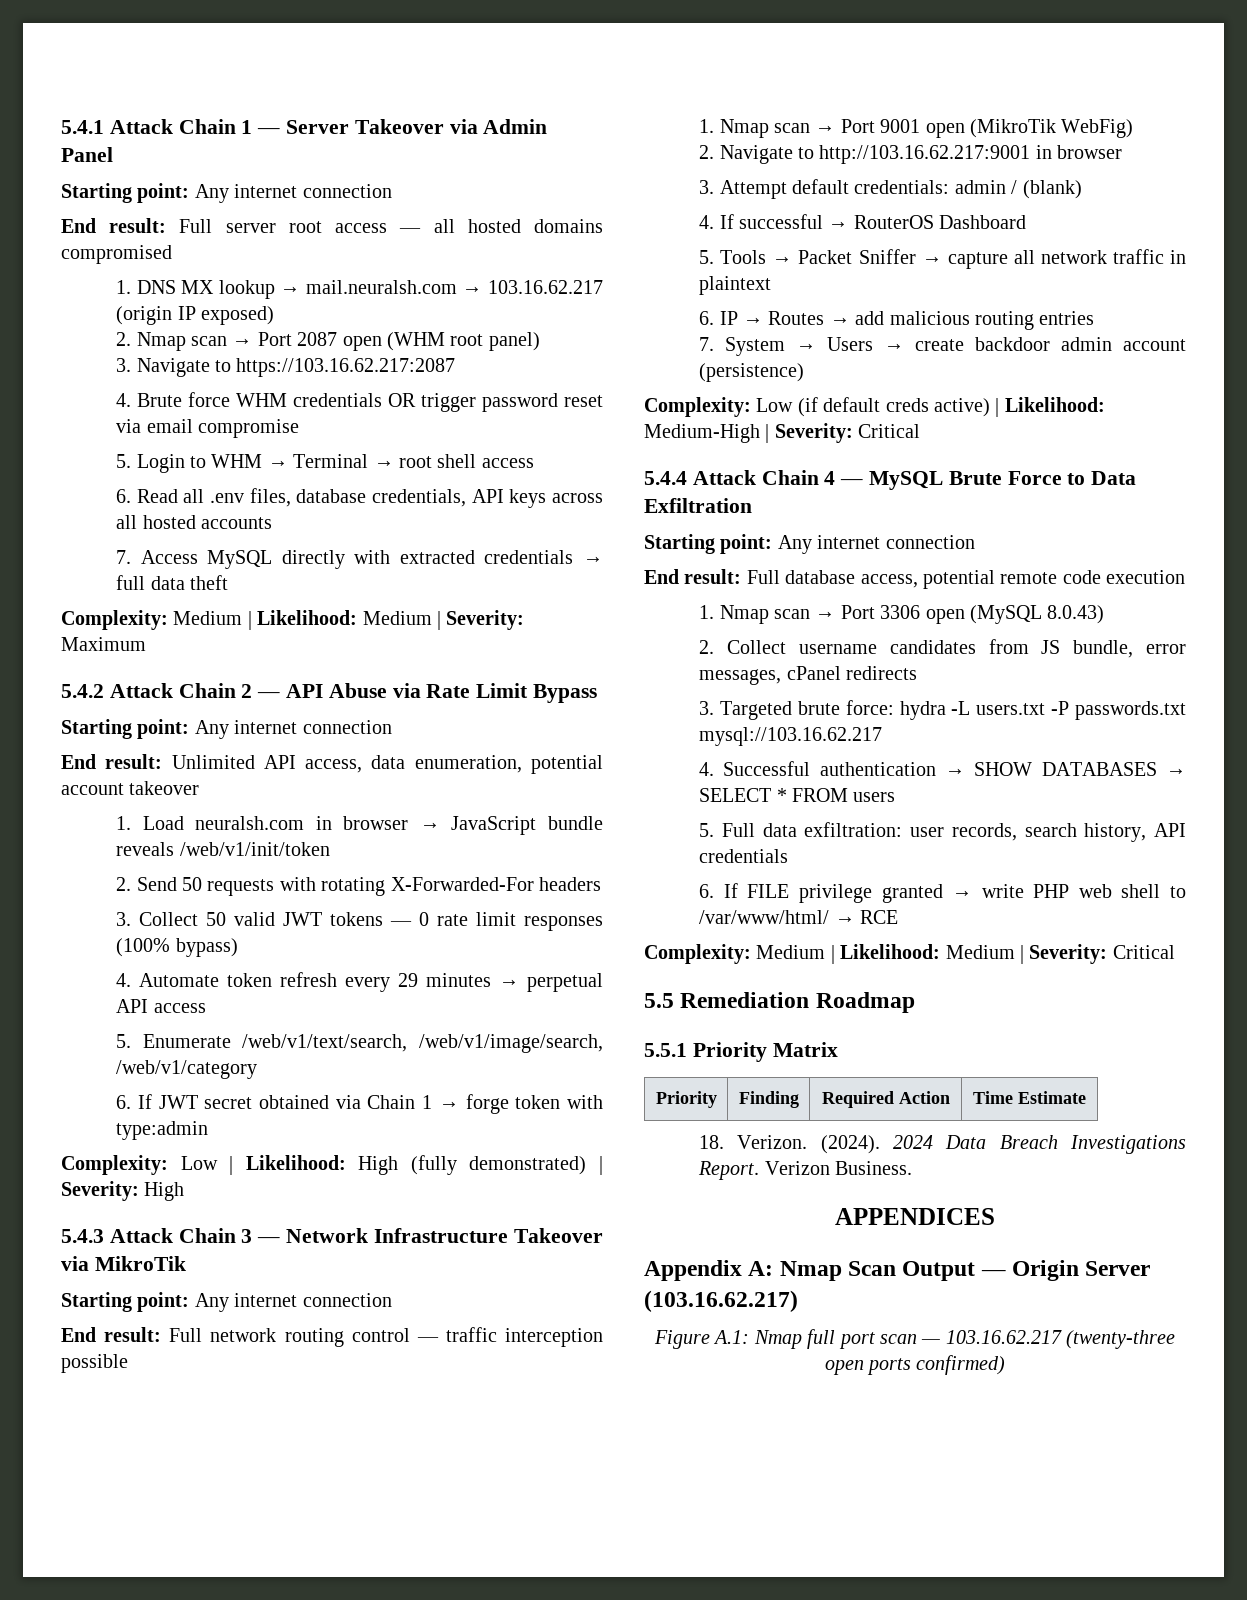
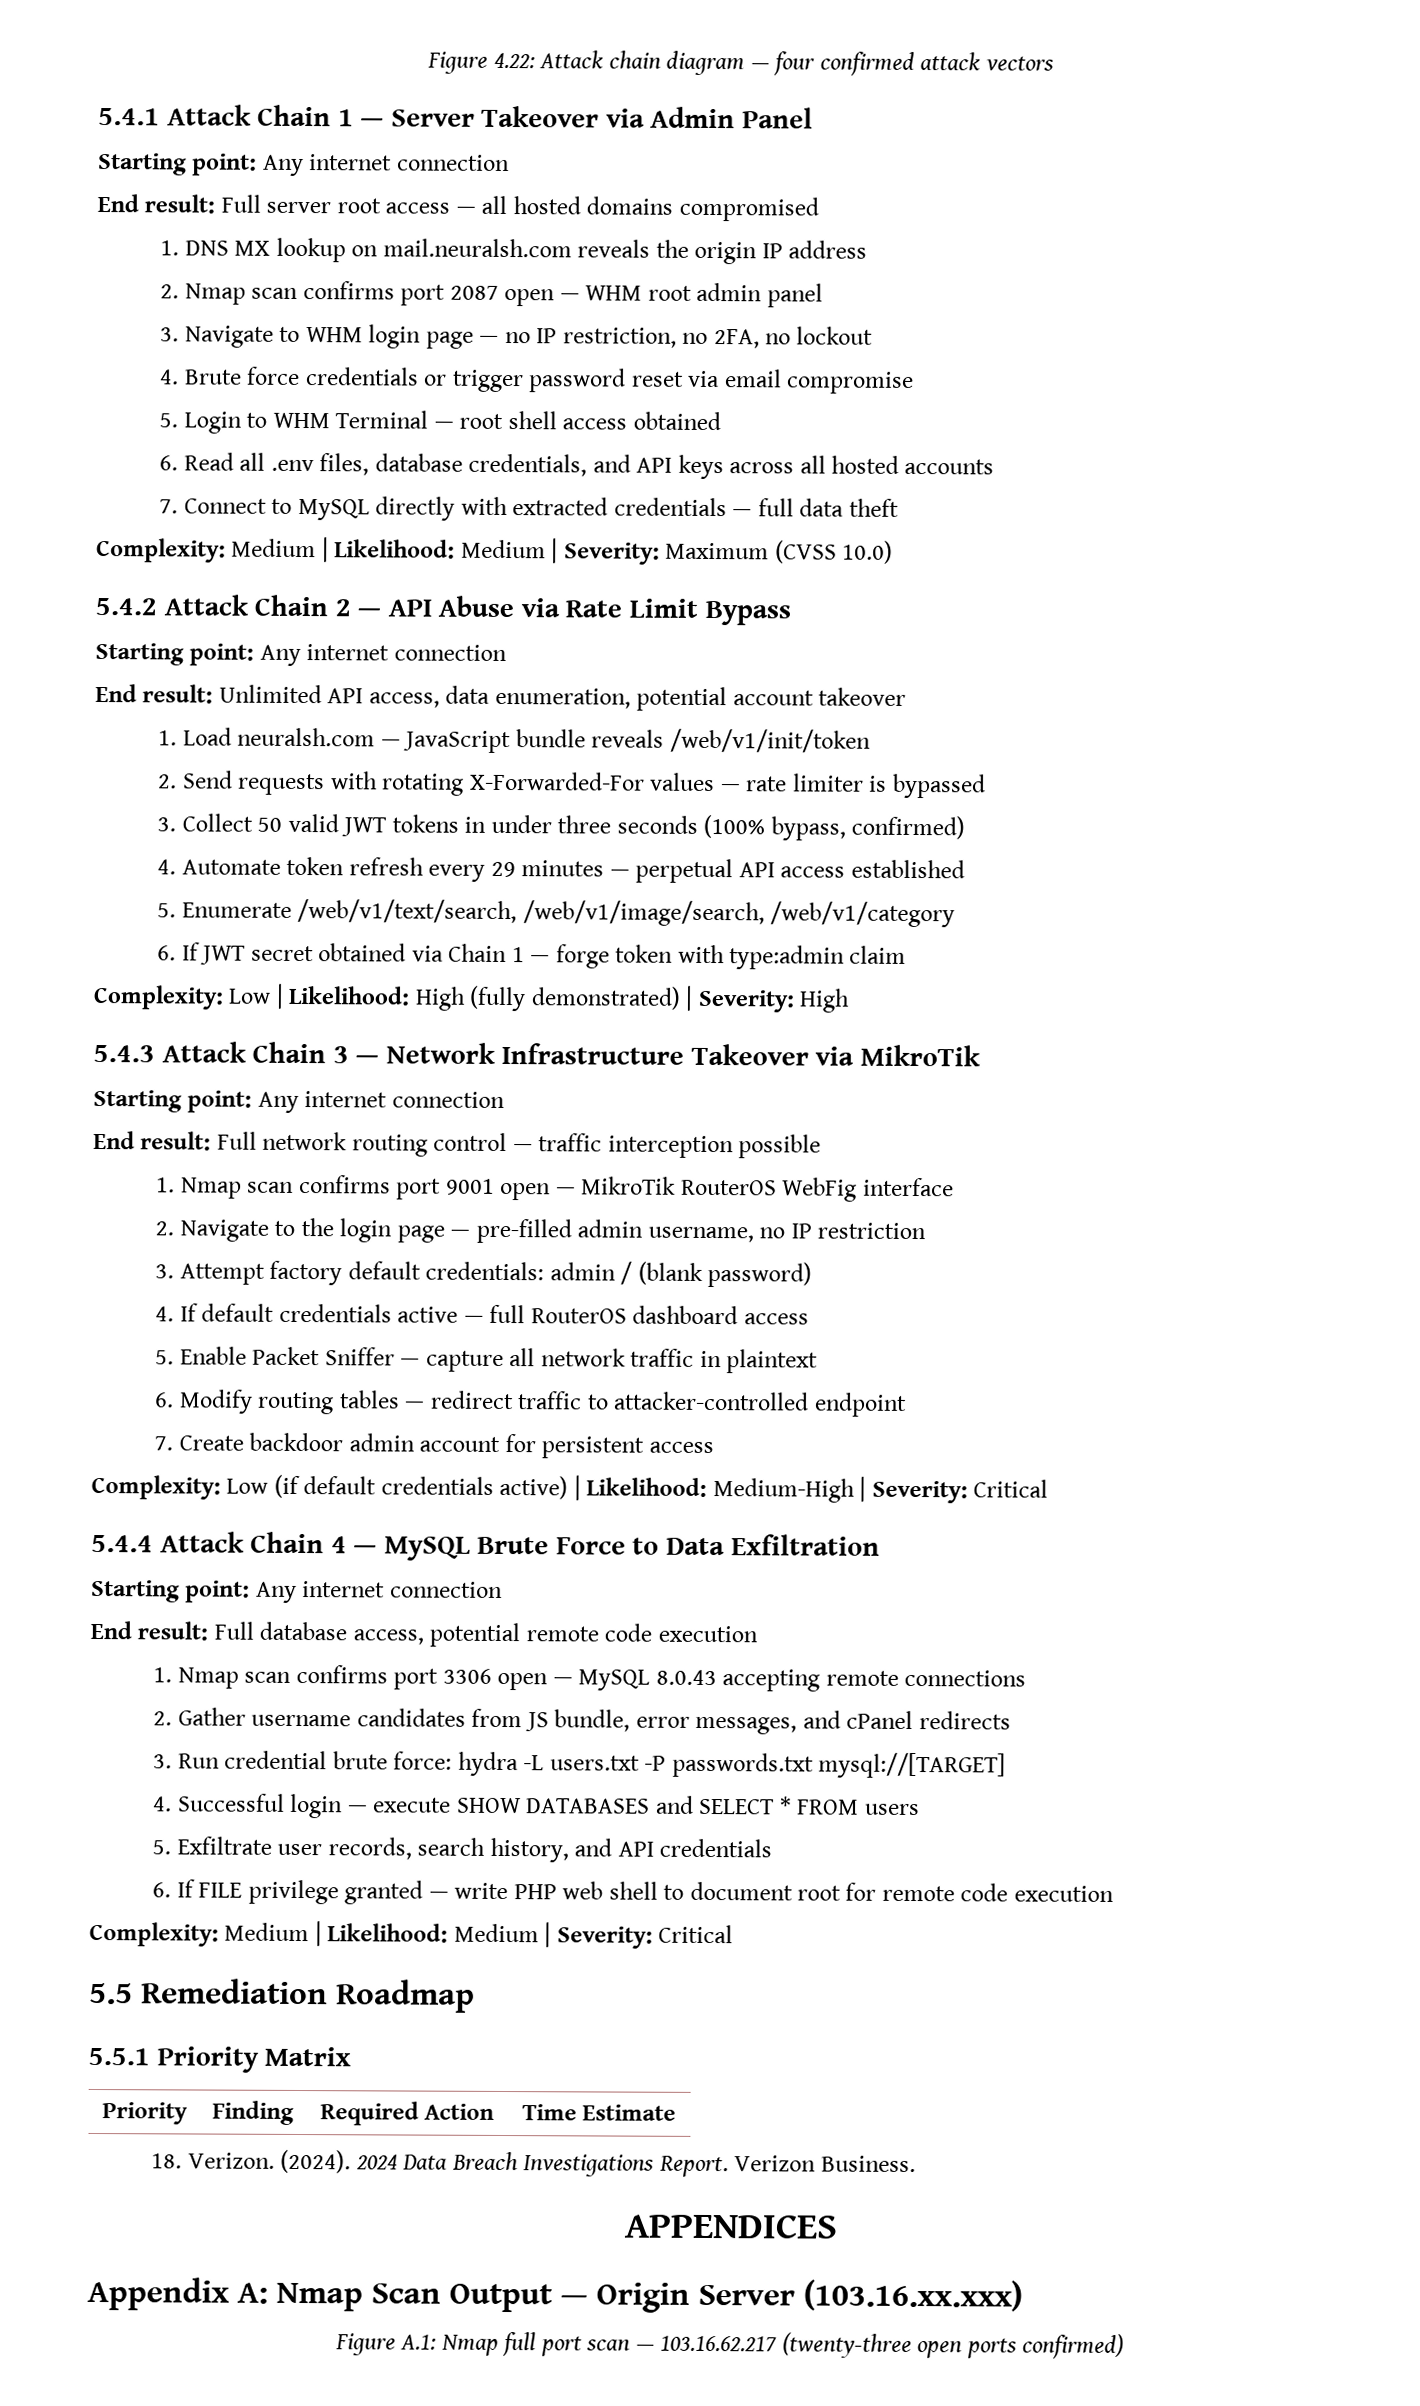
+ Figure 4.22: Attack chain diagram — four confirmed attack vectors
- 1. DNS MX lookup → mail.neuralsh.com → 103.16.62.217 (origin IP exposed)
- 2. Nmap scan → Port 2087 open (WHM root panel)
- 3. Navigate to https://103.16.62.217:2087
+ 1. DNS MX lookup on mail.neuralsh.com reveals the origin IP address
+ 2. Nmap scan confirms port 2087 open — WHM root admin panel
+ 3. Navigate to WHM login page — no IP restriction, no 2FA, no lockout
- 4. Brute force WHM credentials OR trigger password reset via email compromise
+ 4. Brute force credentials or trigger password reset via email compromise
- 5. Login to WHM → Terminal → root shell access
+ 5. Login to WHM Terminal — root shell access obtained
- 6. Read all .env files, database credentials, API keys across all hosted accounts
+ 6. Read all .env files, database credentials, and API keys across all hosted accounts
- 7. Access MySQL directly with extracted credentials → full data theft
+ 7. Connect to MySQL directly with extracted credentials — full data theft
- Complexity: Medium | Likelihood: Medium | Severity: Maximum
+ Complexity: Medium | Likelihood: Medium | Severity: Maximum (CVSS 10.0)
- 1. Load neuralsh.com in browser → JavaScript bundle reveals /web/v1/init/token
+ 1. Load neuralsh.com — JavaScript bundle reveals /web/v1/init/token
- 2. Send 50 requests with rotating X-Forwarded-For headers
+ 2. Send requests with rotating X-Forwarded-For values — rate limiter is bypassed
- 3. Collect 50 valid JWT tokens — 0 rate limit responses (100% bypass)
+ 3. Collect 50 valid JWT tokens in under three seconds (100% bypass, confirmed)
- 4. Automate token refresh every 29 minutes → perpetual API access
+ 4. Automate token refresh every 29 minutes — perpetual API access established
- 6. If JWT secret obtained via Chain 1 → forge token with type:admin
+ 6. If JWT secret obtained via Chain 1 — forge token with type:admin claim
- 1. Nmap scan → Port 9001 open (MikroTik WebFig)
- 2. Navigate to http://103.16.62.217:9001 in browser
+ 1. Nmap scan confirms port 9001 open — MikroTik RouterOS WebFig interface
+ 2. Navigate to the login page — pre-filled admin username, no IP restriction
- 3. Attempt default credentials: admin / (blank)
+ 3. Attempt factory default credentials: admin / (blank password)
- 4. If successful → RouterOS Dashboard
- 5. Tools → Packet Sniffer → capture all network traffic in plaintext
+ 4. If default credentials active — full RouterOS dashboard access
+ 5. Enable Packet Sniffer — capture all network traffic in plaintext
- 6. IP → Routes → add malicious routing entries
- 7. System → Users → create backdoor admin account (persistence)
+ 6. Modify routing tables — redirect traffic to attacker-controlled endpoint
+ 7. Create backdoor admin account for persistent access
- Complexity: Low (if default creds active) | Likelihood: Medium-High | Severity: Critical
+ Complexity: Low (if default credentials active) | Likelihood: Medium-High | Severity: Critical
- 1. Nmap scan → Port 3306 open (MySQL 8.0.43)
- 2. Collect username candidates from JS bundle, error messages, cPanel redirects
+ 1. Nmap scan confirms port 3306 open — MySQL 8.0.43 accepting remote connections
+ 2. Gather username candidates from JS bundle, error messages, and cPanel redirects
- 3. Targeted brute force: hydra -L users.txt -P passwords.txt mysql://103.16.62.217
+ 3. Run credential brute force: hydra -L users.txt -P passwords.txt mysql://[TARGET]
- 4. Successful authentication → SHOW DATABASES → SELECT * FROM users
+ 4. Successful login — execute SHOW DATABASES and SELECT * FROM users
- 5. Full data exfiltration: user records, search history, API credentials
+ 5. Exfiltrate user records, search history, and API credentials
- 6. If FILE privilege granted → write PHP web shell to /var/www/html/ → RCE
+ 6. If FILE privilege granted — write PHP web shell to document root for remote code execution
- Appendix A: Nmap Scan Output — Origin Server (103.16.62.217)
+ Appendix A: Nmap Scan Output — Origin Server (103.16.xx.xxx)

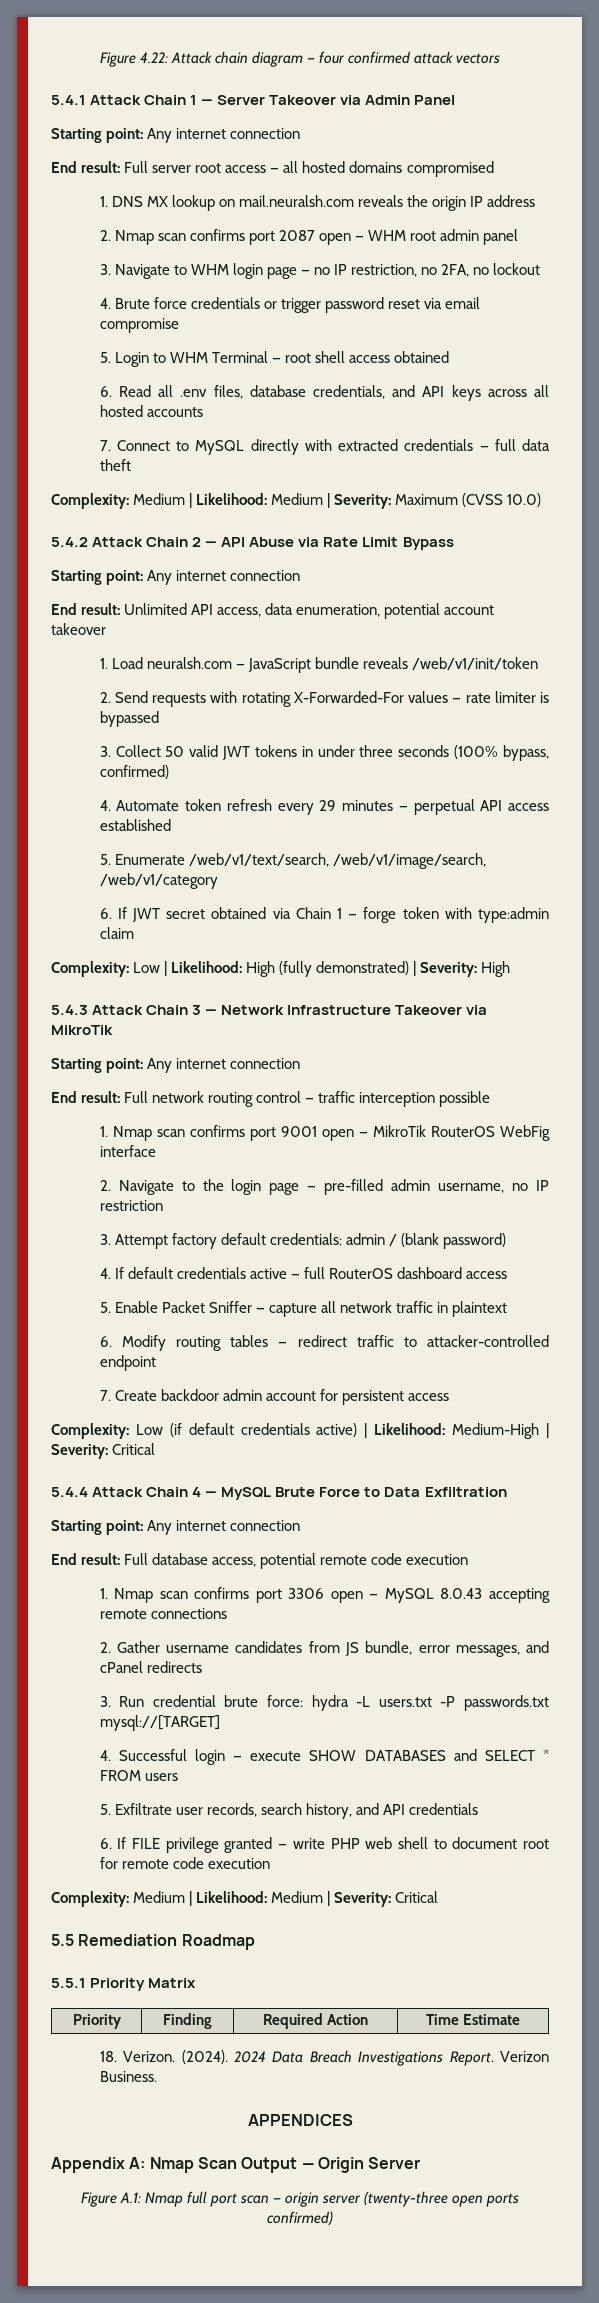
- Appendix A: Nmap Scan Output — Origin Server (103.16.xx.xxx)
+ Appendix A: Nmap Scan Output — Origin Server
- Figure A.1: Nmap full port scan — 103.16.62.217 (twenty-three open ports confirmed)
+ Figure A.1: Nmap full port scan — origin server (twenty-three open ports confirmed)

